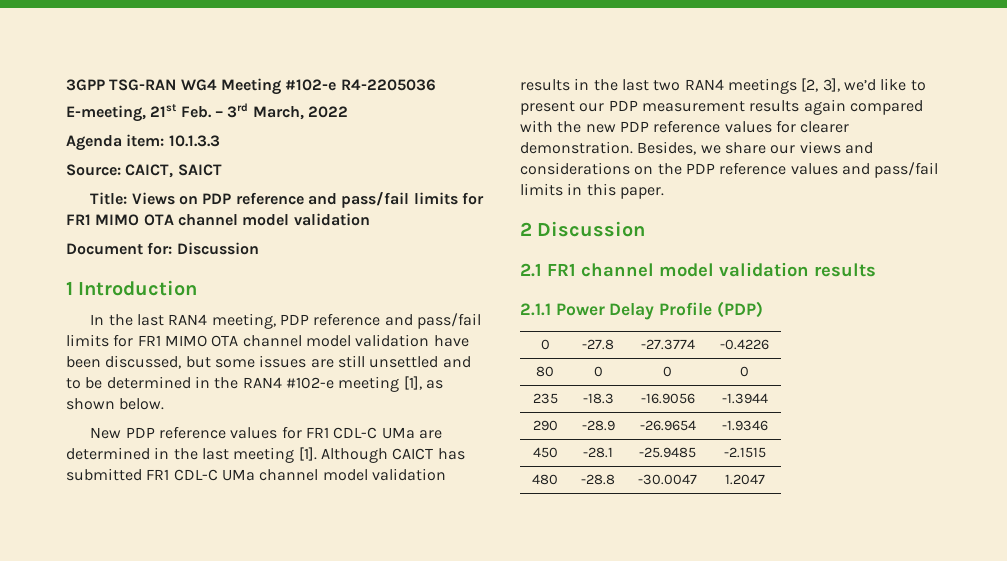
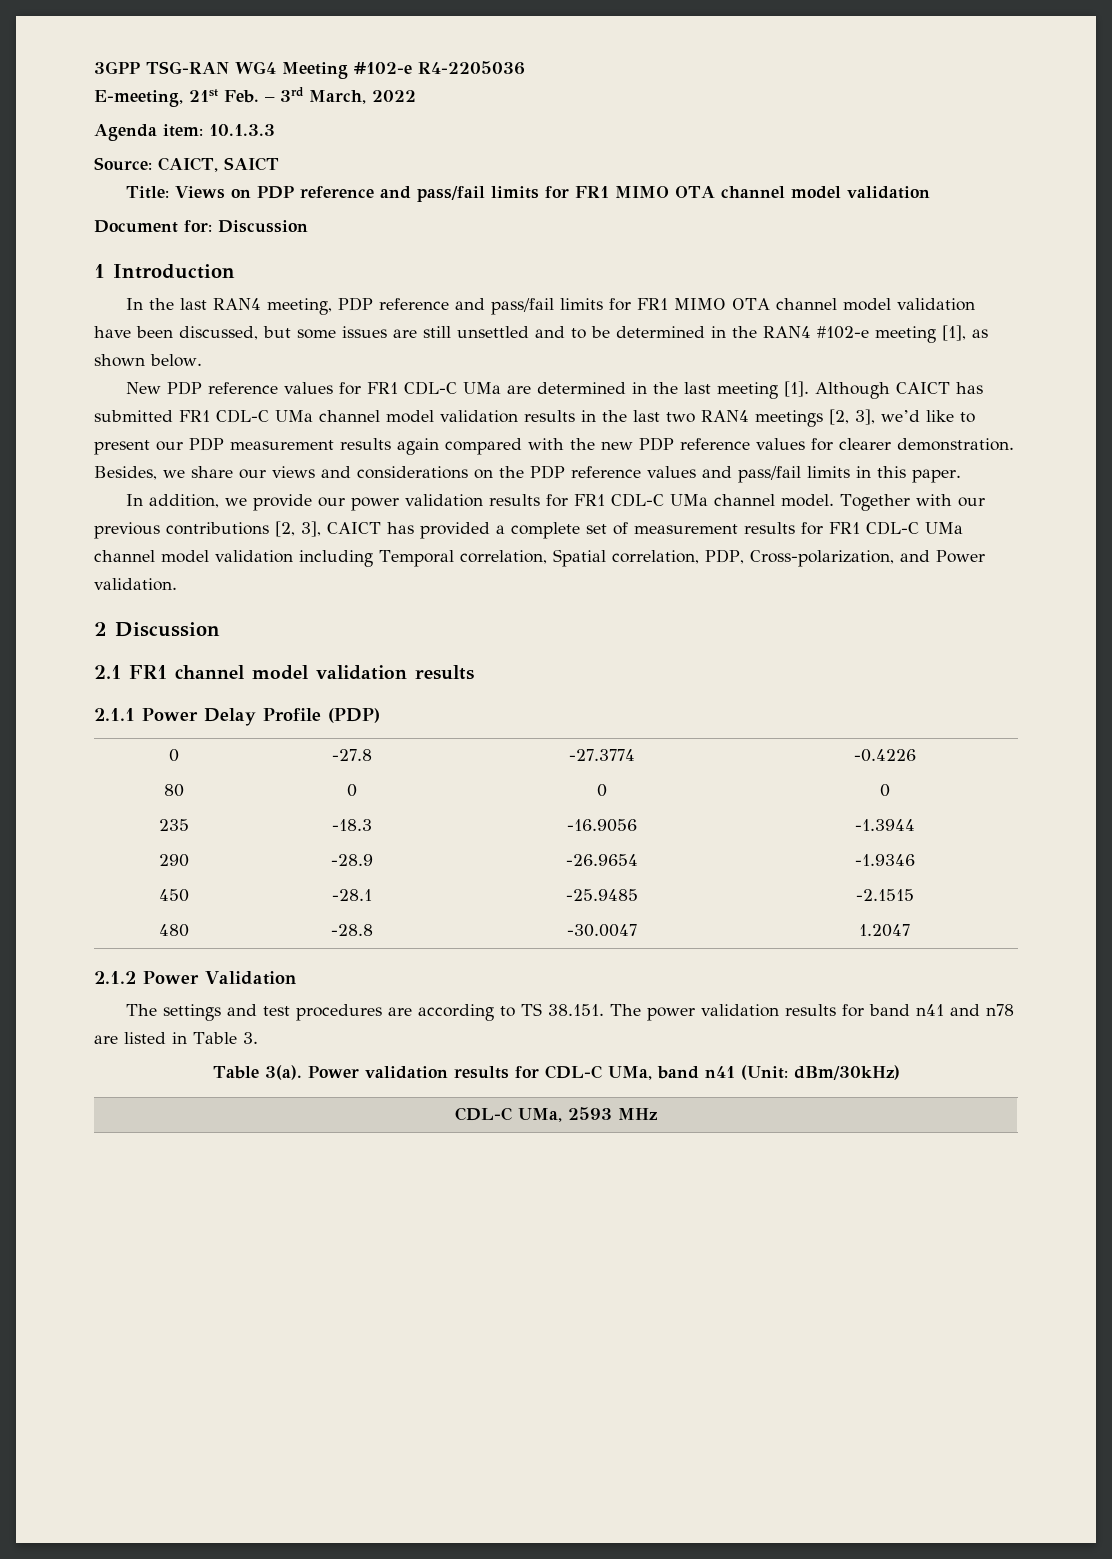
+ In addition, we provide our power validation results for FR1 CDL-C UMa channel model. Together with our previous contributions [2, 3], CAICT has provided a complete set of measurement results for FR1 CDL-C UMa channel model validation including Temporal correlation, Spatial correlation, PDP, Cross-polarization, and Power validation.
+ 2.1.2 Power Validation
+ The settings and test procedures are according to TS 38.151. The power validation results for band n41 and n78 are listed in Table 3.
+ Table 3(a). Power validation results for CDL-C UMa, band n41 (Unit: dBm/30kHz)
+ CDL-C UMa, 2593 MHz

